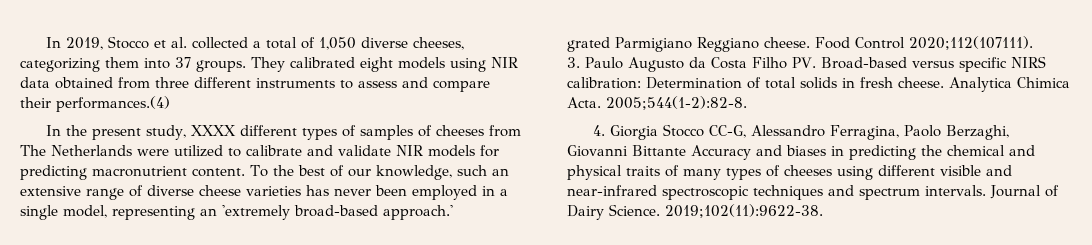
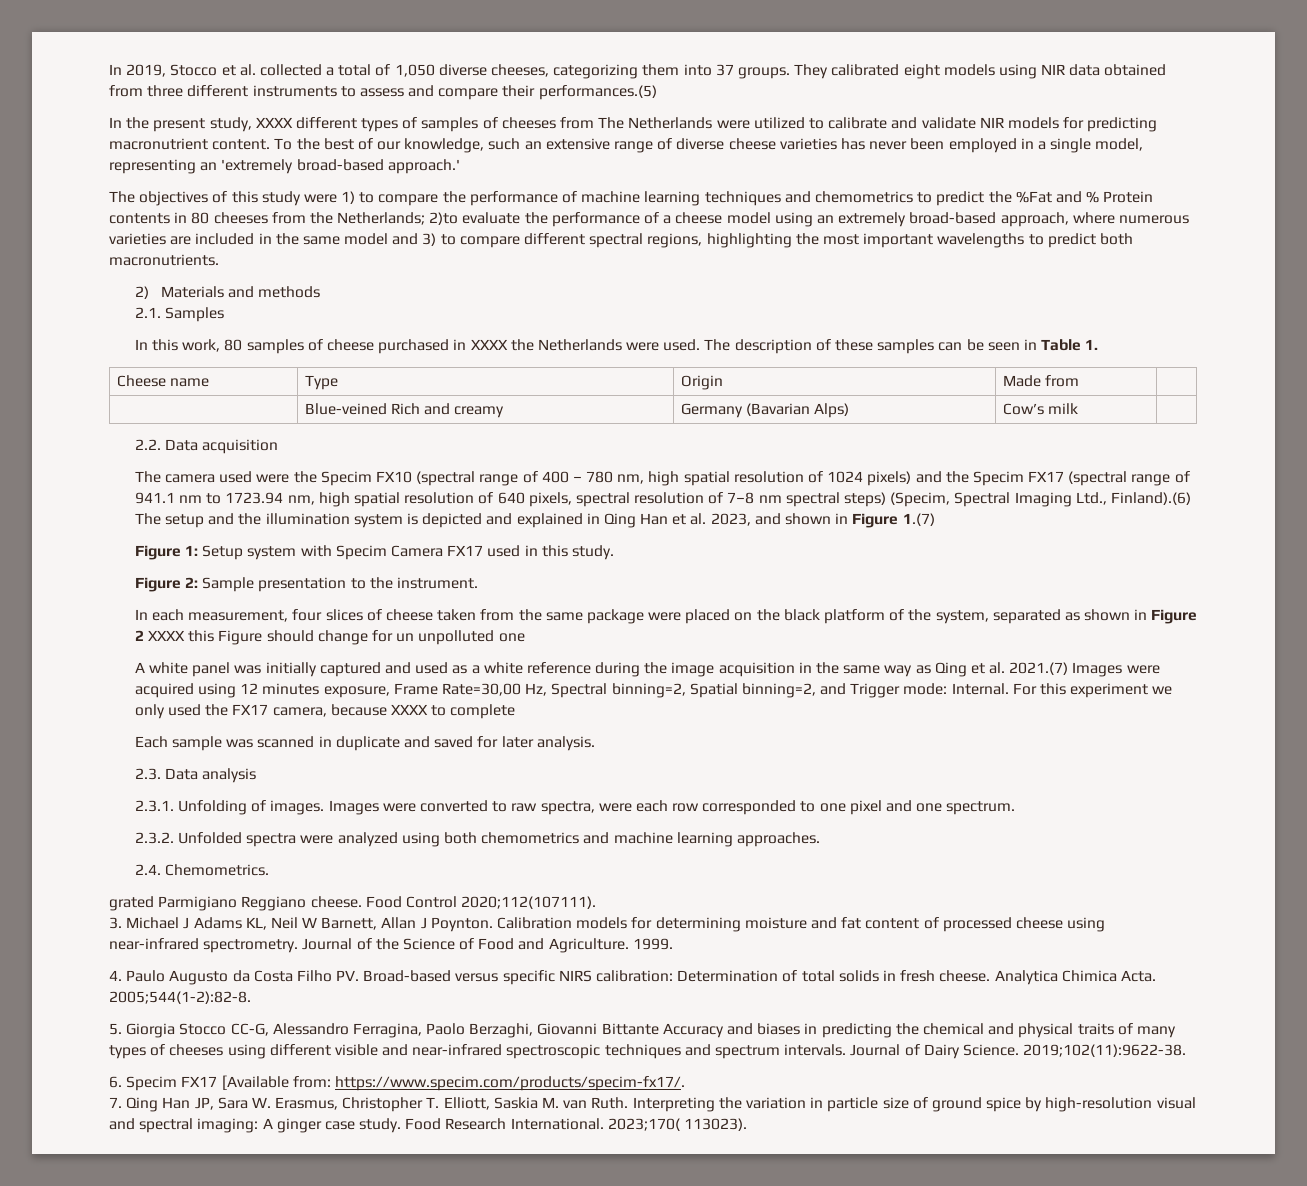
- They calibrated eight models using NIR data obtained from three different instruments to assess and compare their performances.(4)
+ They calibrated eight models using NIR data obtained from three different instruments to assess and compare their performances.(5)
+ The objectives of this study were 1) to compare the performance of machine learning techniques and chemometrics to predict the %Fat and % Protein contents in 80 cheeses from the Netherlands; 2)to evaluate the performance of a cheese model using an extremely broad-based approach, where numerous varieties are included in the same model and 3) to compare different spectral regions, highlighting the most important wavelengths to predict both macronutrients.
+ 2) Materials and methods
+ 2.1. Samples
+ In this work, 80 samples of cheese purchased in XXXX the Netherlands were used. The description of these samples can be seen in Table 1.
+ Cheese name | Type | Origin | Made from |
+ | Blue-veined Rich and creamy | Germany (Bavarian Alps) | Cow’s milk |
+ 2.2. Data acquisition
+ The camera used were the Specim FX10 (spectral range of 400 – 780 nm, high spatial resolution of 1024 pixels) and the Specim FX17 (spectral range of 941.1 nm to 1723.94 nm, high spatial resolution of 640 pixels, spectral resolution of 7–8 nm spectral steps) (Specim, Spectral Imaging Ltd., Finland).(6) The setup and the illumination system is depicted and explained in Qing Han et al. 2023, and shown in Figure 1.(7)
+ Figure 1: Setup system with Specim Camera FX17 used in this study.
+ Figure 2: Sample presentation to the instrument.
+ In each measurement, four slices of cheese taken from the same package were placed on the black platform of the system, separated as shown in Figure 2 XXXX this Figure should change for un unpolluted one
+ A white panel was initially captured and used as a white reference during the image acquisition in the same way as Qing et al. 2021.(7) Images were acquired using 12 minutes exposure, Frame Rate=30,00 Hz, Spectral binning=2, Spatial binning=2, and Trigger mode: Internal. For this experiment we only used the FX17 camera, because XXXX to complete
+ Each sample was scanned in duplicate and saved for later analysis.
+ 2.3. Data analysis
+ 2.3.1. Unfolding of images. Images were converted to raw spectra, were each row corresponded to one pixel and one spectrum.
+ 2.3.2. Unfolded spectra were analyzed using both chemometrics and machine learning approaches.
+ 2.4. Chemometrics.
- 3. Paulo Augusto da Costa Filho PV. Broad-based versus specific NIRS calibration: Determination of total solids in fresh cheese.
+ 3. Michael J Adams KL, Neil W Barnett, Allan J Poynton. Calibration models for determining moisture and fat content of processed cheese using near-infrared spectrometry. Journal of the Science of Food and Agriculture. 1999.
+ 4. Paulo Augusto da Costa Filho PV. Broad-based versus specific NIRS calibration: Determination of total solids in fresh cheese.
- 4. Giorgia Stocco CC-G, Alessandro Ferragina, Paolo Berzaghi, Giovanni Bittante Accuracy and biases in predicting the chemical and physical traits of many types of cheeses using different visible and near-infrared spectroscopic techniques and spectrum intervals.
+ 5. Giorgia Stocco CC-G, Alessandro Ferragina, Paolo Berzaghi, Giovanni Bittante Accuracy and biases in predicting the chemical and physical traits of many types of cheeses using different visible and near-infrared spectroscopic techniques and spectrum intervals.
+ 6. Specim FX17 [Available from: https://www.specim.com/products/specim-fx17/.
+ 7. Qing Han JP, Sara W. Erasmus, Christopher T. Elliott, Saskia M. van Ruth. Interpreting the variation in particle size of ground spice by high-resolution visual and spectral imaging: A ginger case study. Food Research International. 2023;170( 113023).

